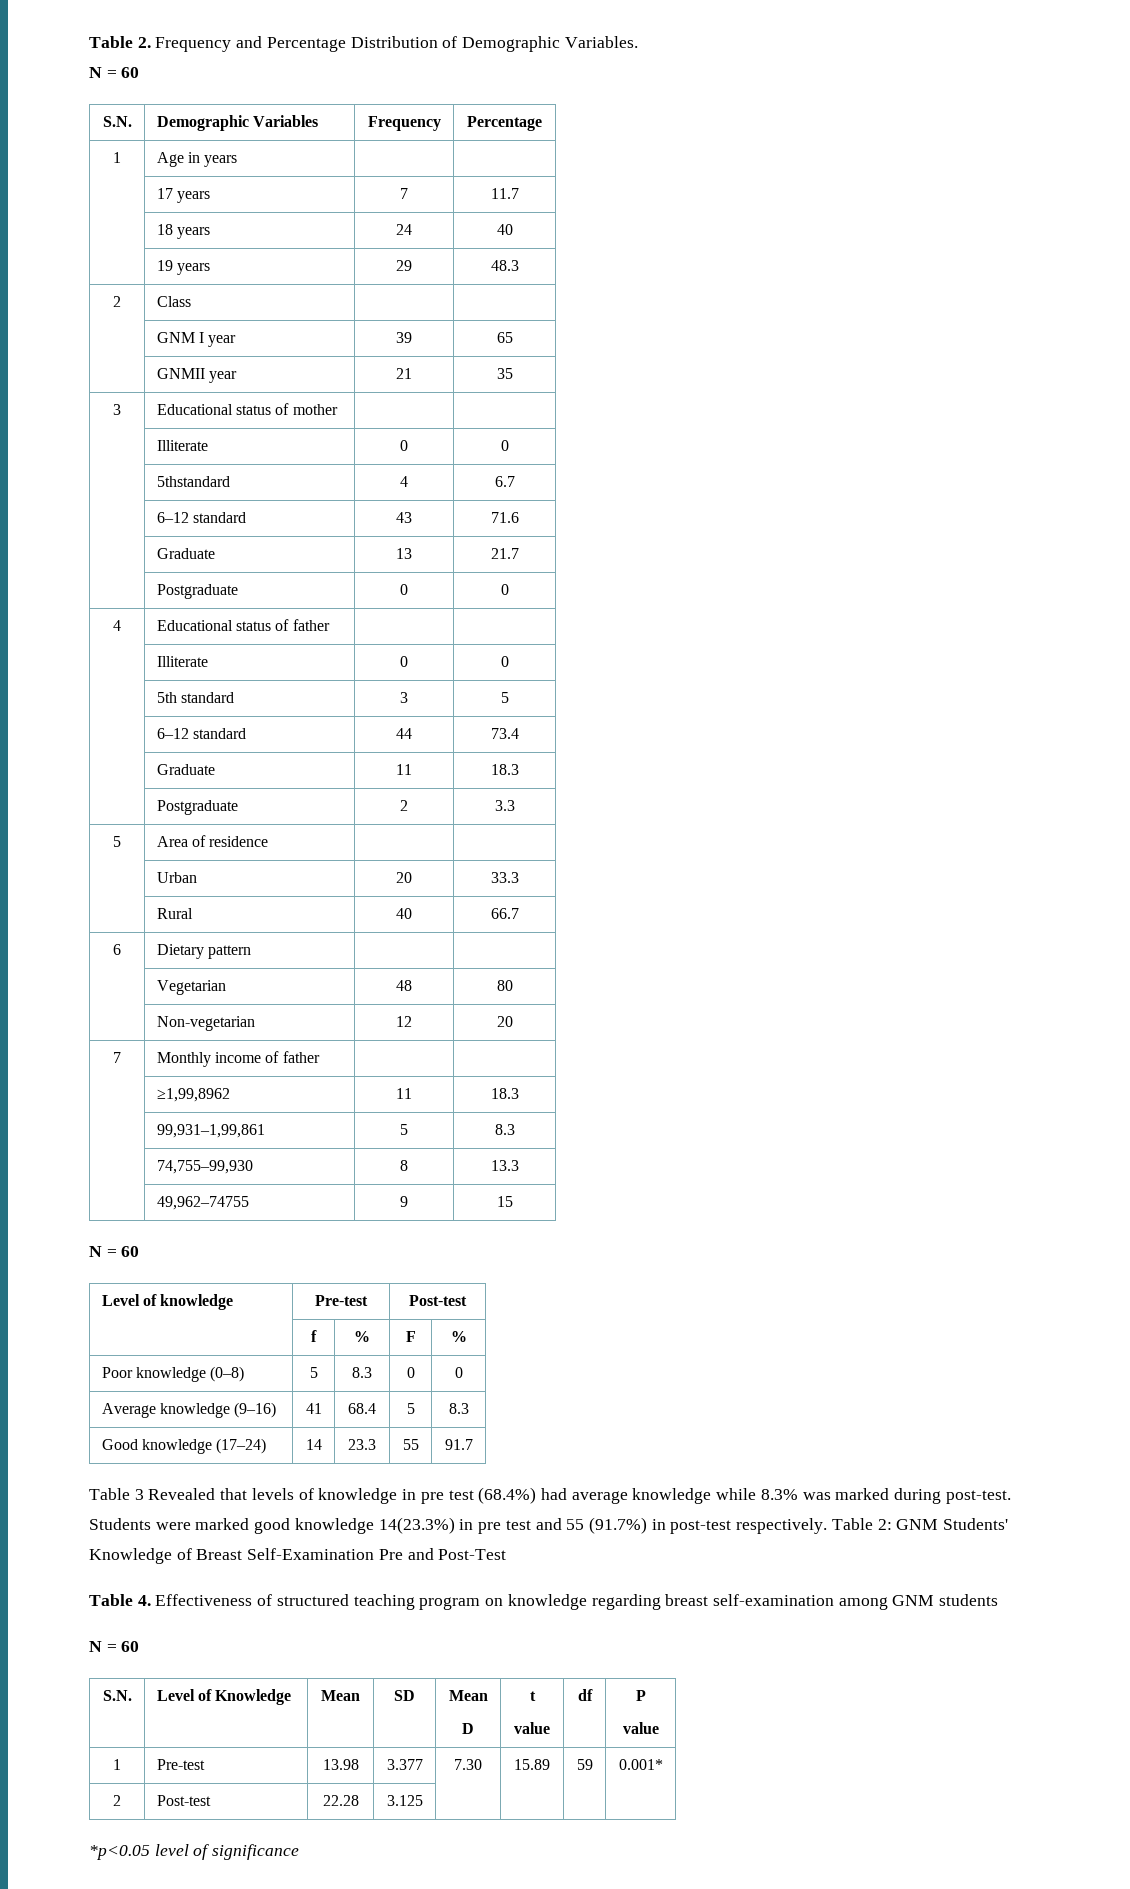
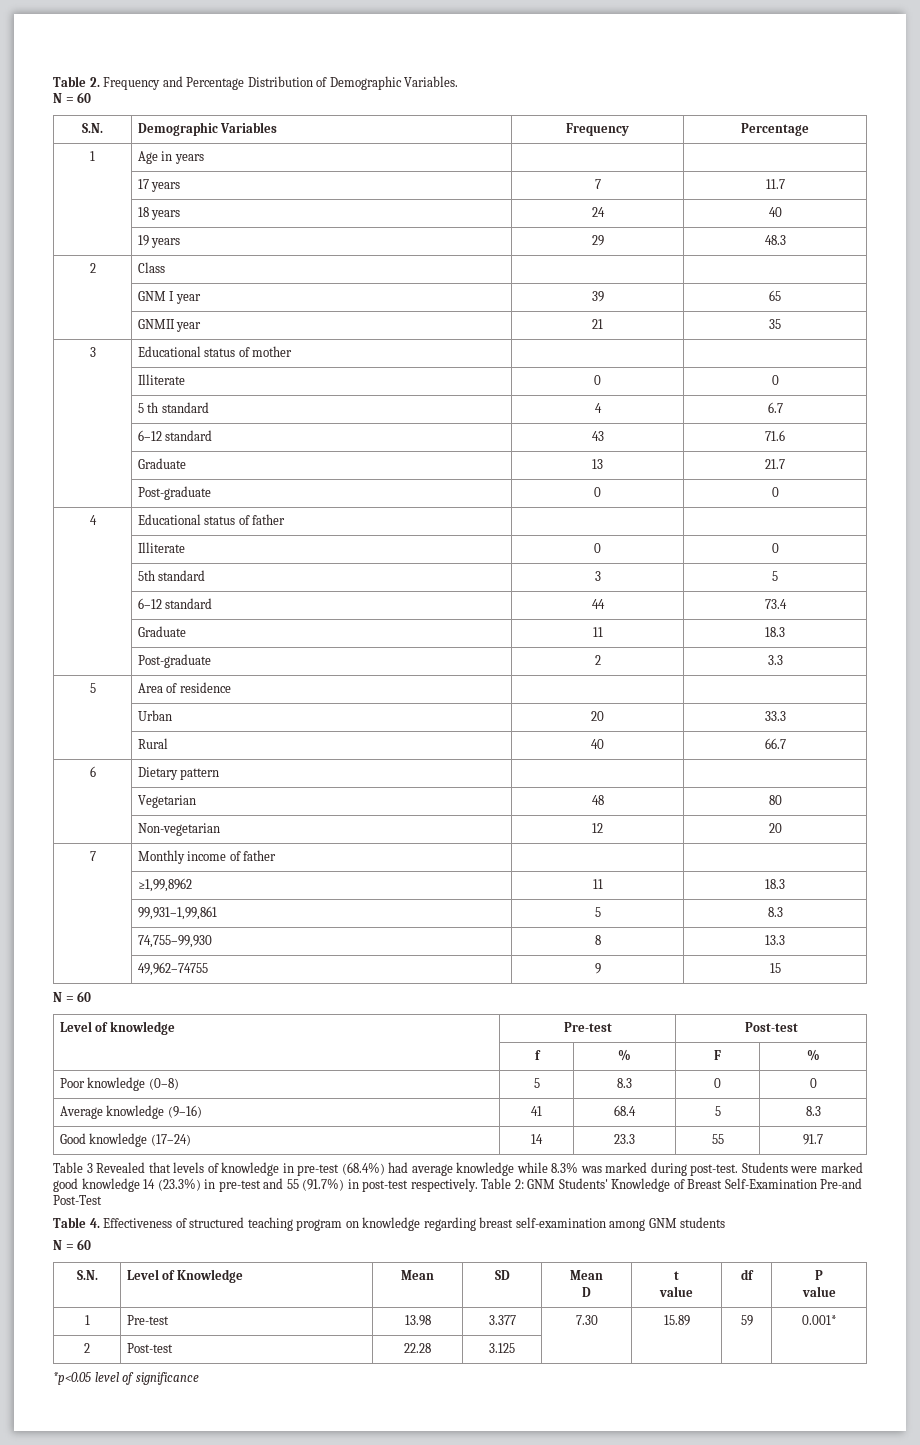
- | 5thstandard | 4 | 6.7
+ | 5 th standard | 4 | 6.7
- | Postgraduate | 0 | 0
+ | Post-graduate | 0 | 0
- | Postgraduate | 2 | 3.3
+ | Post-graduate | 2 | 3.3
- Table 3 Revealed that levels of knowledge in pre test (68.4%) had average knowledge while 8.3% was marked during post-test.
+ Table 3 Revealed that levels of knowledge in pre-test (68.4%) had average knowledge while 8.3% was marked during post-test.
- Students were marked good knowledge 14(23.3%) in pre test and 55 (91.7%) in post-test respectively.
+ Students were marked good knowledge 14 (23.3%) in pre-test and 55 (91.7%) in post-test respectively.
- Table 2: GNM Students' Knowledge of Breast Self-Examination Pre and Post-Test
+ Table 2: GNM Students' Knowledge of Breast Self-Examination Pre-and Post-Test

